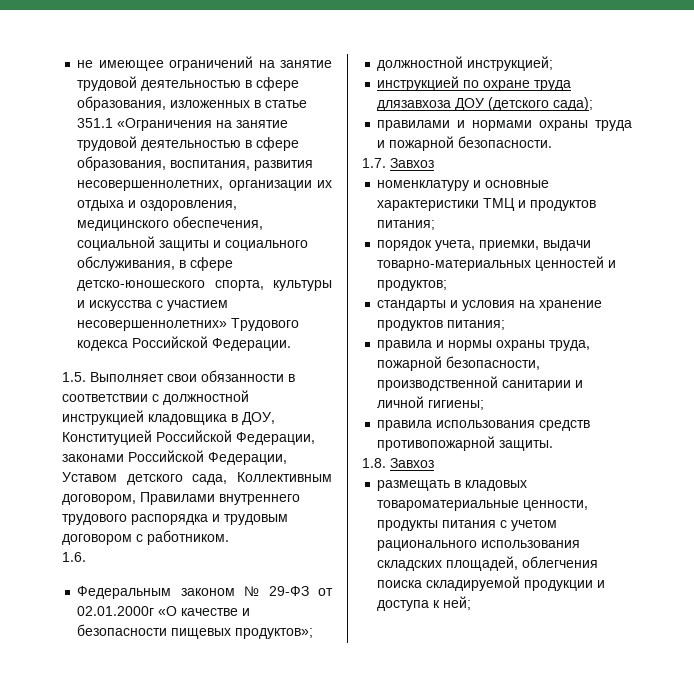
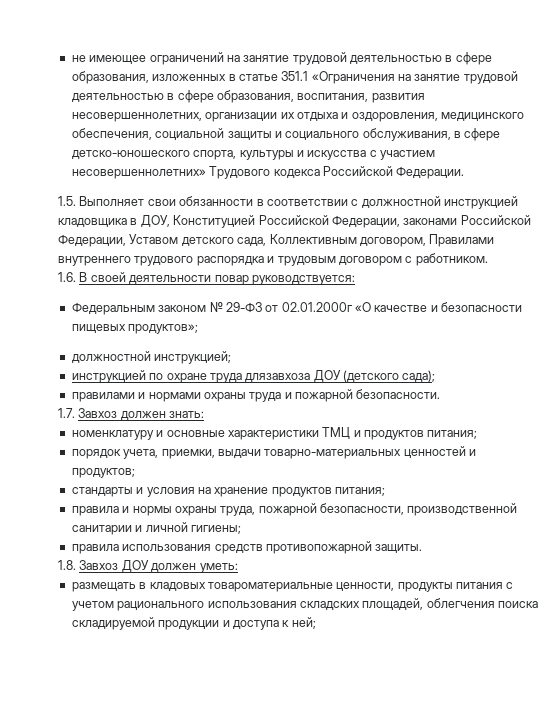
- 1.6.
+ 1.6. В своей деятельности повар руководствуется:
- 1.7. Завхоз
+ 1.7. Завхоз должен знать:
- 1.8. Завхоз
+ 1.8. Завхоз ДОУ должен уметь:

